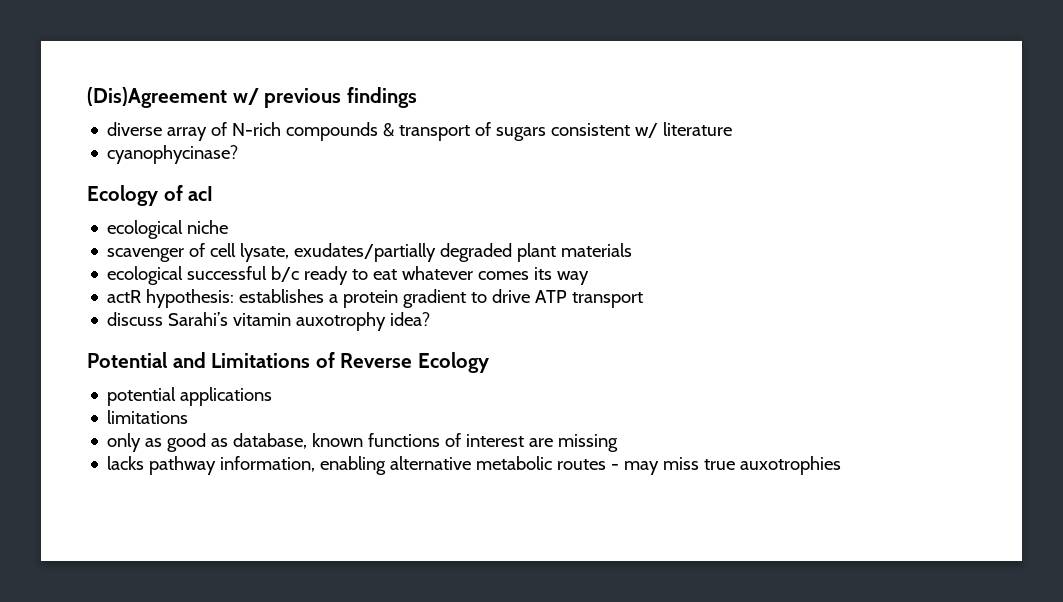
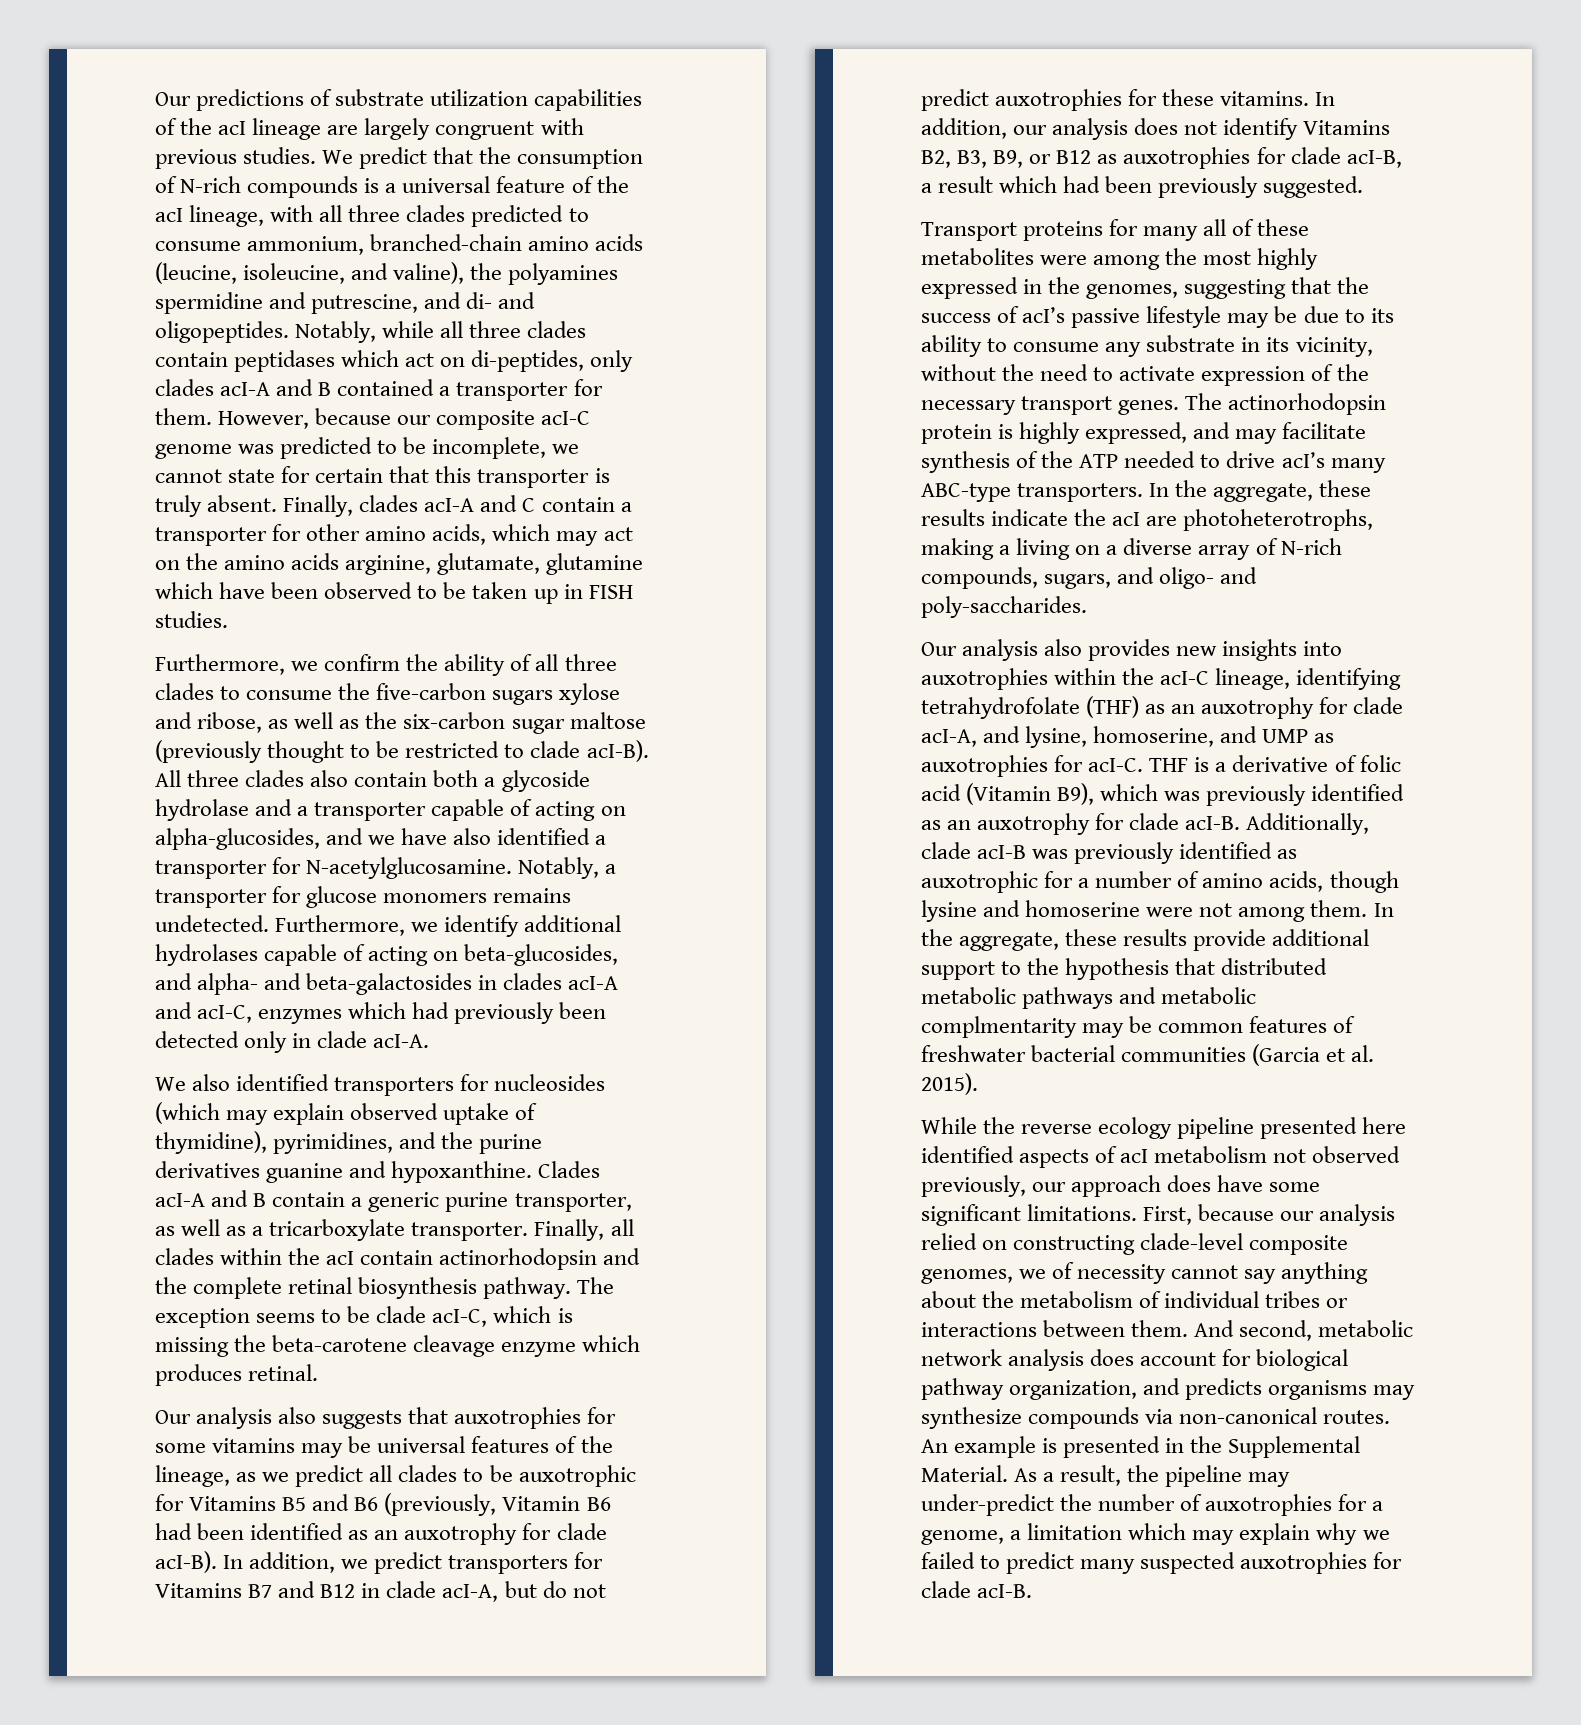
- (Dis)Agreement w/ previous findings
- diverse array of N-rich compounds & transport of sugars consistent w/ literature
- cyanophycinase?
- Ecology of acI
- ecological niche
- scavenger of cell lysate, exudates/partially degraded plant materials
- ecological successful b/c ready to eat whatever comes its way
- actR hypothesis: establishes a protein gradient to drive ATP transport
- discuss Sarahi’s vitamin auxotrophy idea?
- Potential and Limitations of Reverse Ecology
- potential applications
- limitations
- only as good as database, known functions of interest are missing
- lacks pathway information, enabling alternative metabolic routes - may miss true auxotrophies
+ Our predictions of substrate utilization capabilities of the acI lineage are largely congruent with previous studies. We predict that the consumption of N-rich compounds is a universal feature of the acI lineage, with all three clades predicted to consume ammonium, branched-chain amino acids (leucine, isoleucine, and valine), the polyamines spermidine and putrescine, and di- and oligopeptides. Notably, while all three clades contain peptidases which act on di-peptides, only clades acI-A and B contained a transporter for them. However, because our composite acI-C genome was predicted to be incomplete, we cannot state for certain that this transporter is truly absent. Finally, clades acI-A and C contain a transporter for other amino acids, which may act on the amino acids arginine, glutamate, glutamine which have been observed to be taken up in FISH studies.
+ Furthermore, we confirm the ability of all three clades to consume the five-carbon sugars xylose and ribose, as well as the six-carbon sugar maltose (previously thought to be restricted to clade acI-B). All three clades also contain both a glycoside hydrolase and a transporter capable of acting on alpha-glucosides, and we have also identified a transporter for N-acetylglucosamine. Notably, a transporter for glucose monomers remains undetected. Furthermore, we identify additional hydrolases capable of acting on beta-glucosides, and alpha- and beta-galactosides in clades acI-A and acI-C, enzymes which had previously been detected only in clade acI-A.
+ We also identified transporters for nucleosides (which may explain observed uptake of thymidine), pyrimidines, and the purine derivatives guanine and hypoxanthine. Clades acI-A and B contain a generic purine transporter, as well as a tricarboxylate transporter. Finally, all clades within the acI contain actinorhodopsin and the complete retinal biosynthesis pathway. The exception seems to be clade acI-C, which is missing the beta-carotene cleavage enzyme which produces retinal.
+ Our analysis also suggests that auxotrophies for some vitamins may be universal features of the lineage, as we predict all clades to be auxotrophic for Vitamins B5 and B6 (previously, Vitamin B6 had been identified as an auxotrophy for clade acI-B). In addition, we predict transporters for Vitamins B7 and B12 in clade acI-A, but do not predict auxotrophies for these vitamins. In addition, our analysis does not identify Vitamins B2, B3, B9, or B12 as auxotrophies for clade acI-B, a result which had been previously suggested.
+ Transport proteins for many all of these metabolites were among the most highly expressed in the genomes, suggesting that the success of acI’s passive lifestyle may be due to its ability to consume any substrate in its vicinity, without the need to activate expression of the necessary transport genes. The actinorhodopsin protein is highly expressed, and may facilitate synthesis of the ATP needed to drive acI’s many ABC-type transporters. In the aggregate, these results indicate the acI are photoheterotrophs, making a living on a diverse array of N-rich compounds, sugars, and oligo- and poly-saccharides.
+ Our analysis also provides new insights into auxotrophies within the acI-C lineage, identifying tetrahydrofolate (THF) as an auxotrophy for clade acI-A, and lysine, homoserine, and UMP as auxotrophies for acI-C. THF is a derivative of folic acid (Vitamin B9), which was previously identified as an auxotrophy for clade acI-B. Additionally, clade acI-B was previously identified as auxotrophic for a number of amino acids, though lysine and homoserine were not among them. In the aggregate, these results provide additional support to the hypothesis that distributed metabolic pathways and metabolic complmentarity may be common features of freshwater bacterial communities (Garcia et al. 2015).
+ While the reverse ecology pipeline presented here identified aspects of acI metabolism not observed previously, our approach does have some significant limitations. First, because our analysis relied on constructing clade-level composite genomes, we of necessity cannot say anything about the metabolism of individual tribes or interactions between them. And second, metabolic network analysis does account for biological pathway organization, and predicts organisms may synthesize compounds via non-canonical routes. An example is presented in the Supplemental Material. As a result, the pipeline may under-predict the number of auxotrophies for a genome, a limitation which may explain why we failed to predict many suspected auxotrophies for clade acI-B.

